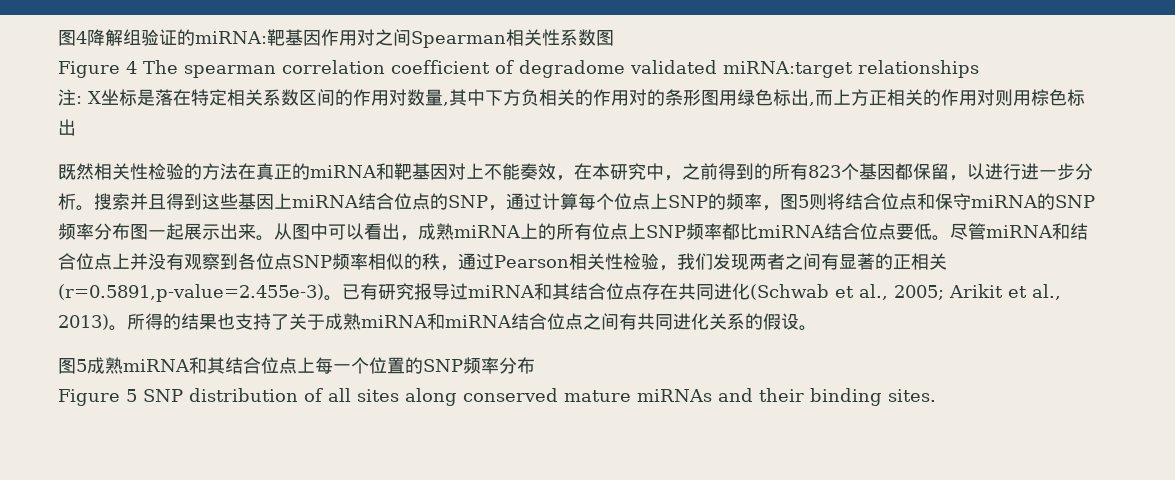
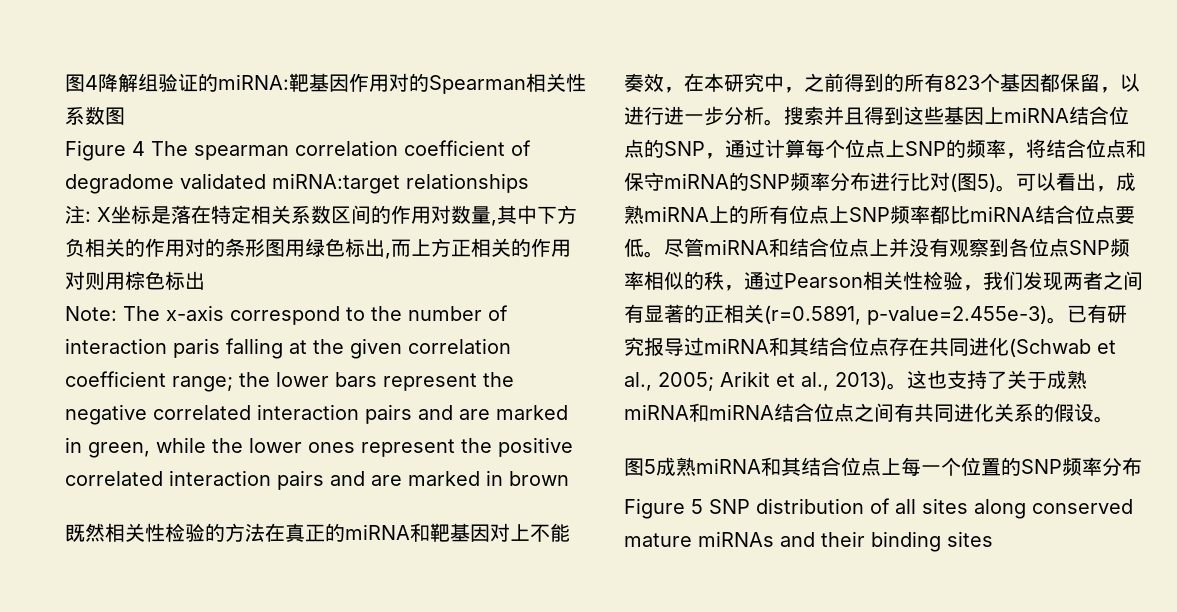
- 图4降解组验证的miRNA:靶基因作用对之间Spearman相关性系数图
+ 图4降解组验证的miRNA:靶基因作用对的Spearman相关性系数图
+ Note: The x-axis correspond to the number of interaction paris falling at the given correlation coefficient range; the lower bars represent the negative correlated interaction pairs and are marked in green, while the lower ones represent the positive correlated interaction pairs and are marked in brown
- 搜索并且得到这些基因上miRNA结合位点的SNP，通过计算每个位点上SNP的频率，图5则将结合位点和保守miRNA的SNP频率分布图一起展示出来。从图中可以看出，成熟miRNA上的所有位点上SNP频率都比miRNA结合位点要低。
+ 搜索并且得到这些基因上miRNA结合位点的SNP，通过计算每个位点上SNP的频率，将结合位点和保守miRNA的SNP频率分布进行比对(图5)。可以看出，成熟miRNA上的所有位点上SNP频率都比miRNA结合位点要低。
- 尽管miRNA和结合位点上并没有观察到各位点SNP频率相似的秩，通过Pearson相关性检验，我们发现两者之间有显著的正相关(r=0.5891,p-value=2.455e-3)。
+ 尽管miRNA和结合位点上并没有观察到各位点SNP频率相似的秩，通过Pearson相关性检验，我们发现两者之间有显著的正相关(r=0.5891, p-value=2.455e-3)。
- 所得的结果也支持了关于成熟miRNA和miRNA结合位点之间有共同进化关系的假设。
+ 这也支持了关于成熟miRNA和miRNA结合位点之间有共同进化关系的假设。
- Figure 5 SNP distribution of all sites along conserved mature miRNAs and their binding sites.
+ Figure 5 SNP distribution of all sites along conserved mature miRNAs and their binding sites

